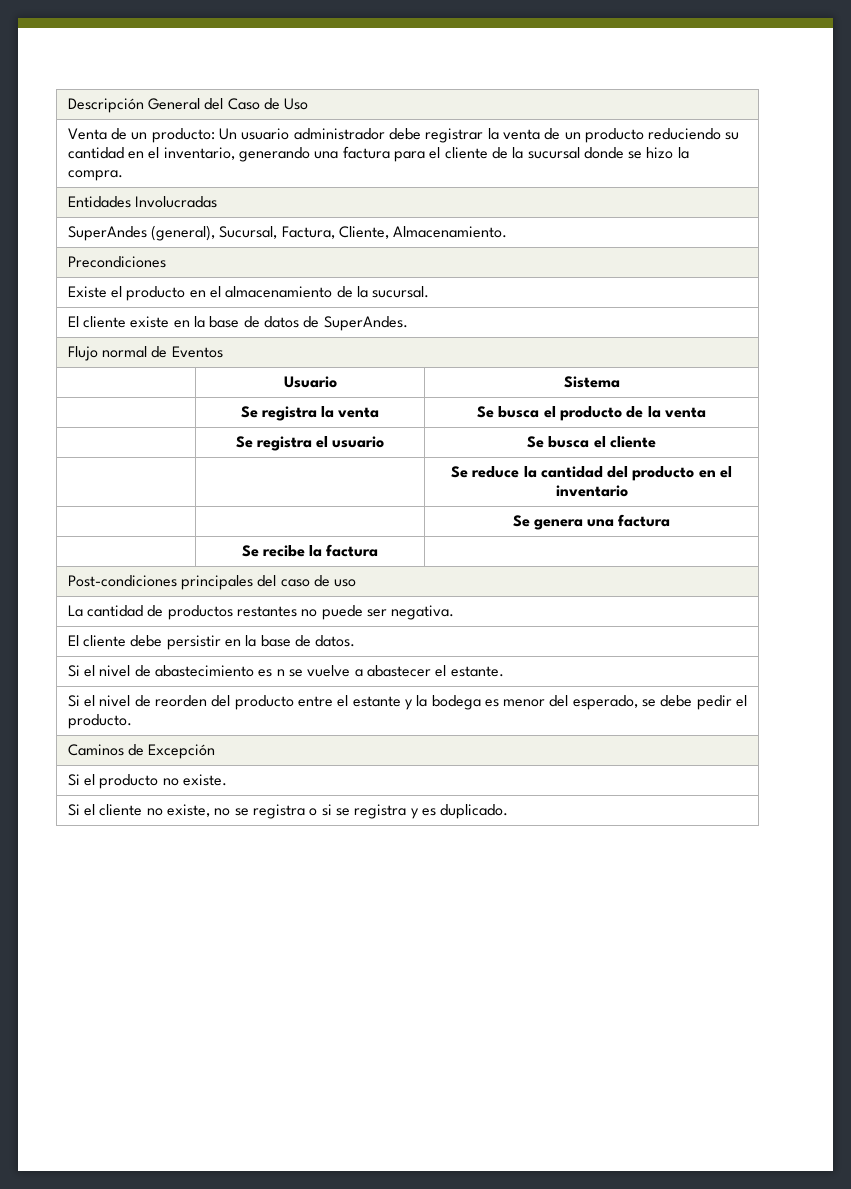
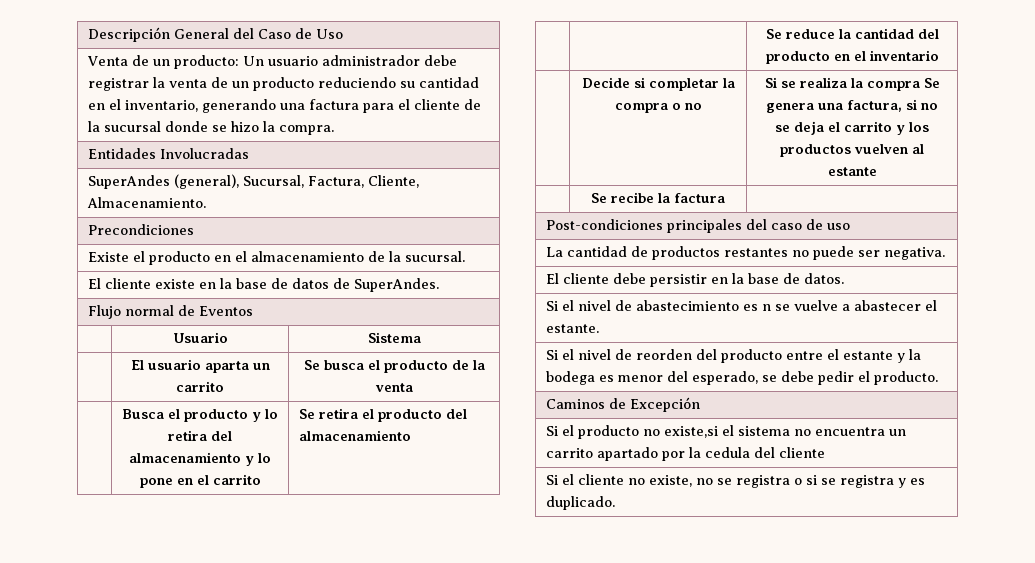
- | Se registra la venta | Se busca el producto de la venta
+ | El usuario aparta un carrito | Se busca el producto de la venta
- | Se registra el usuario | Se busca el cliente
+ | Busca el producto y lo retira del almacenamiento y lo pone en el carrito | Se retira el producto del almacenamiento
- | | Se genera una factura
+ | Decide si completar la compra o no | Si se realiza la compra Se genera una factura, si no se deja el carrito y los productos vuelven al estante
- Si el producto no existe.
+ Si el producto no existe,si el sistema no encuentra un carrito apartado por la cedula del cliente

